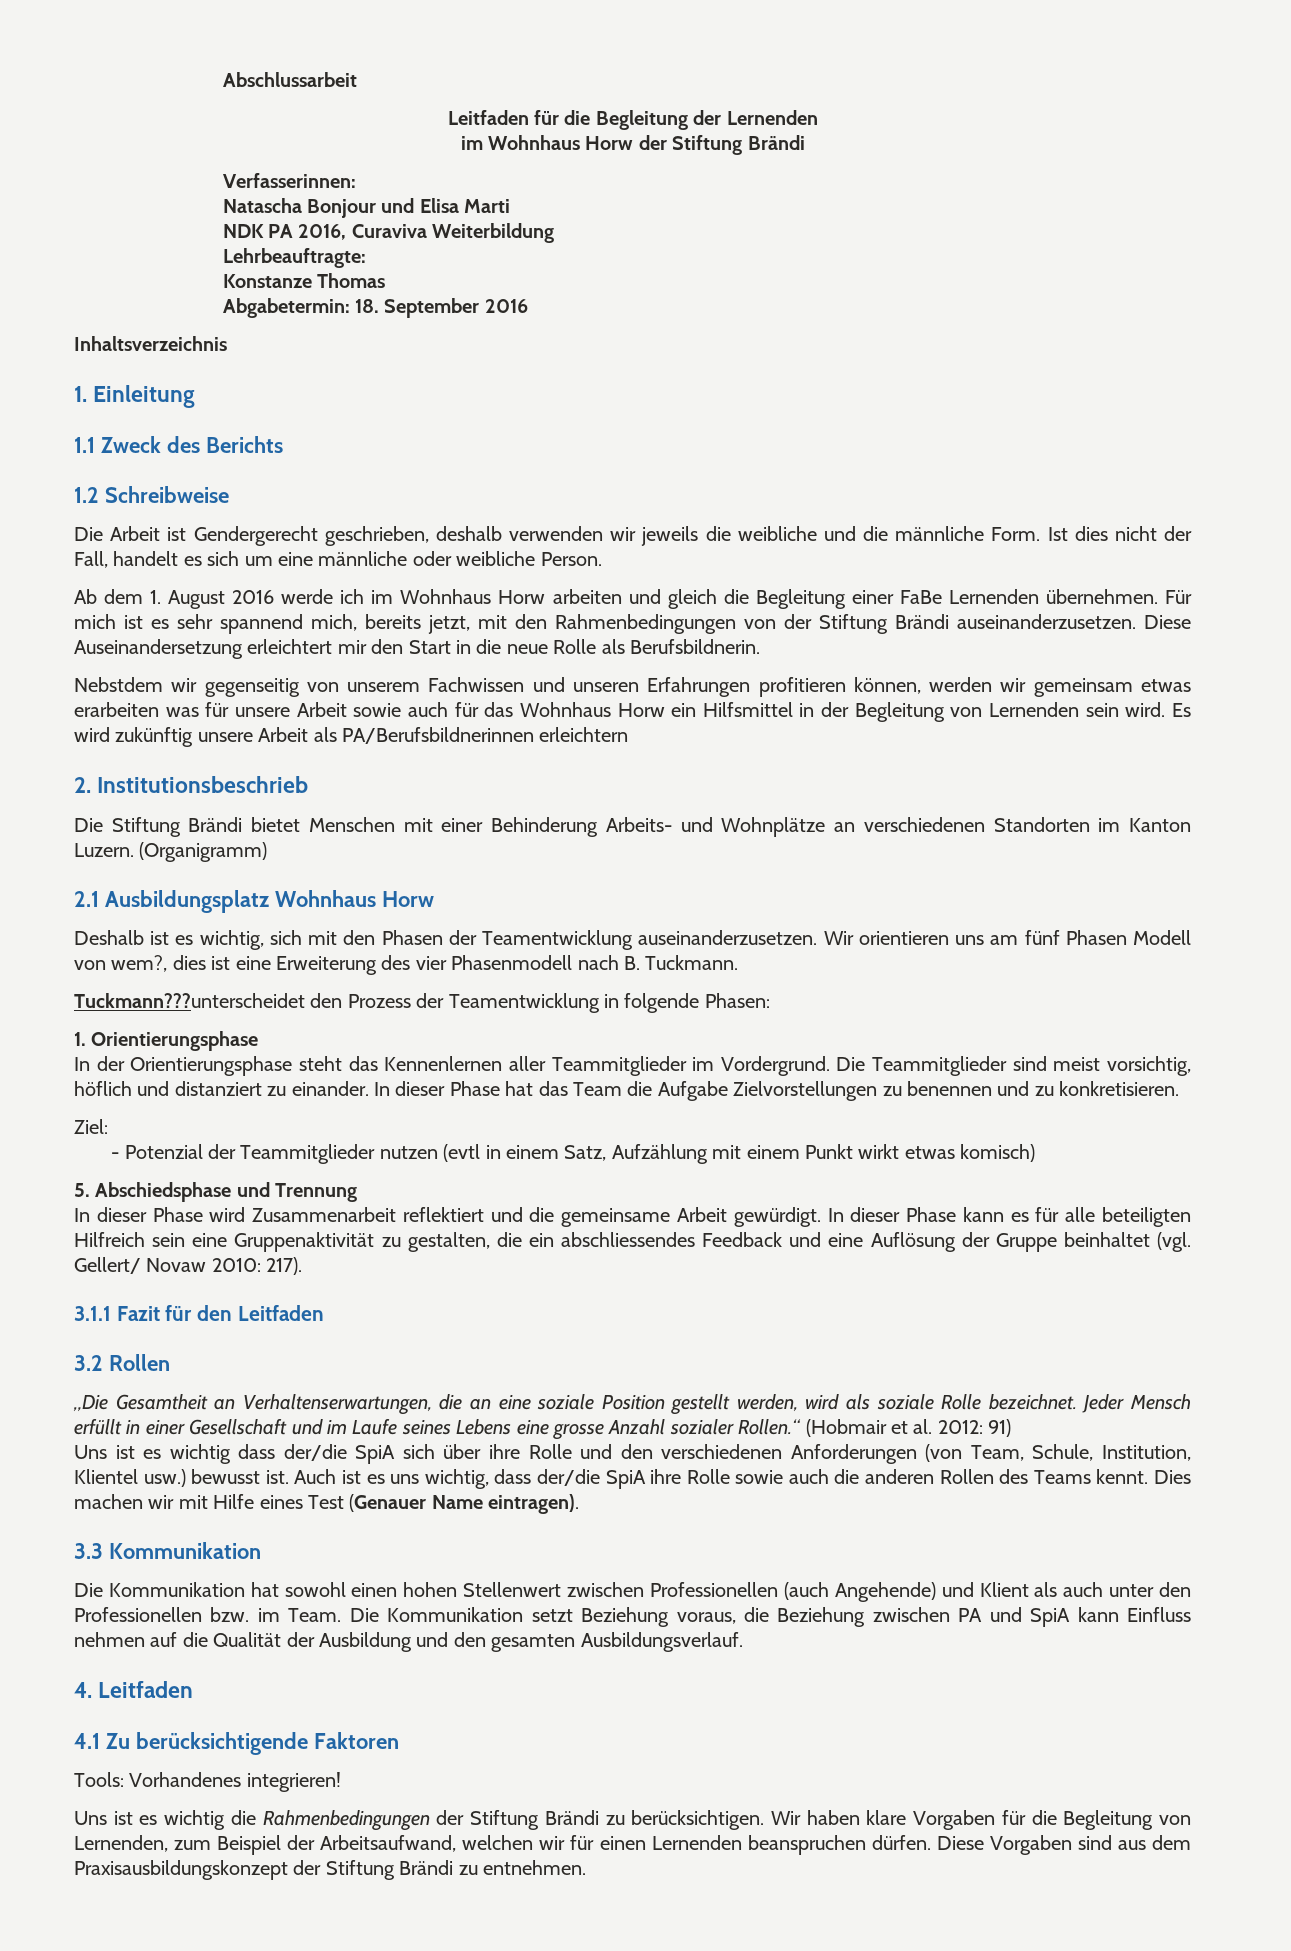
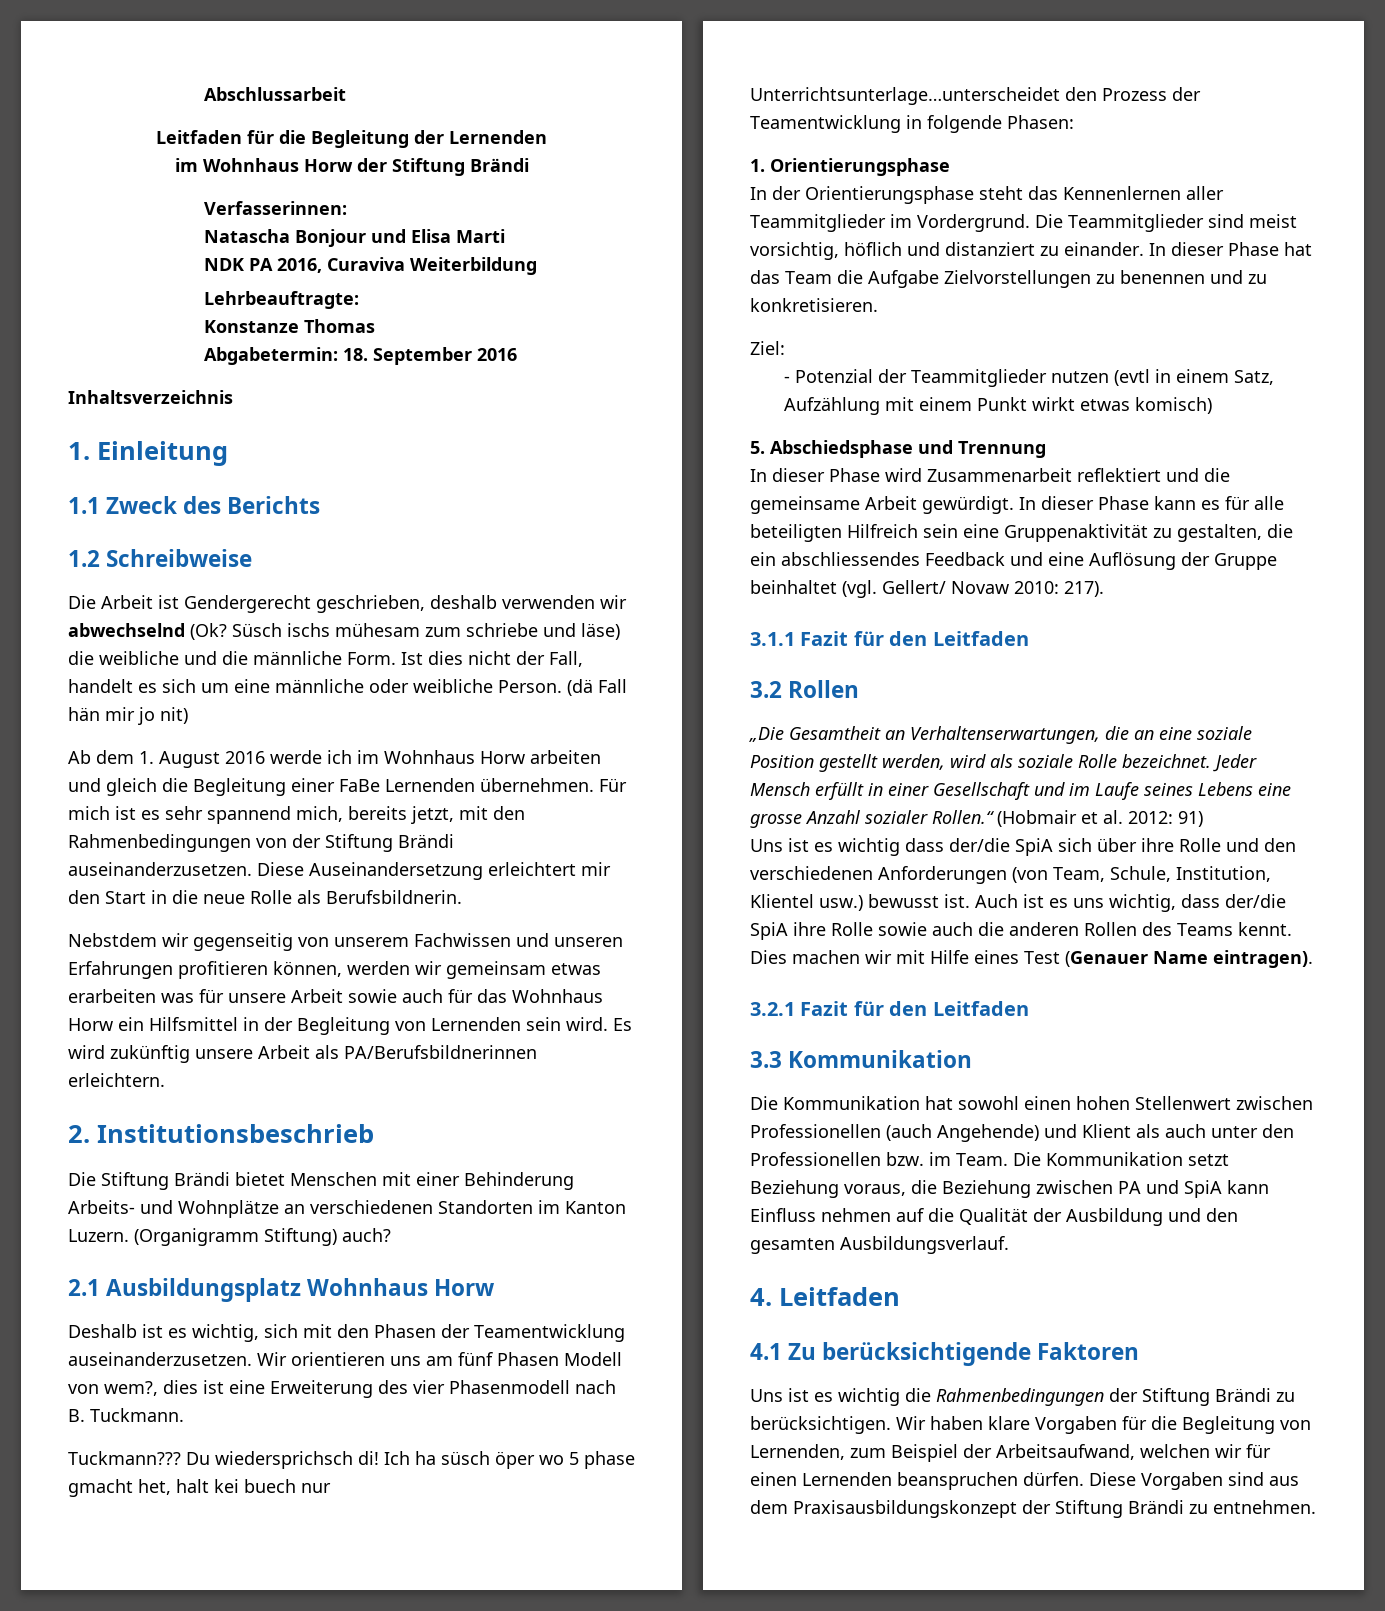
- Die Arbeit ist Gendergerecht geschrieben, deshalb verwenden wir jeweils die weibliche und die männliche Form.
+ Die Arbeit ist Gendergerecht geschrieben, deshalb verwenden wir abwechselnd (Ok? Süsch ischs mühesam zum schriebe und läse) die weibliche und die männliche Form.
+ (dä Fall hän mir jo nit)
- Es wird zukünftig unsere Arbeit als PA/Berufsbildnerinnen erleichtern
+ Es wird zukünftig unsere Arbeit als PA/Berufsbildnerinnen erleichtern.
- (Organigramm)
+ (Organigramm Stiftung) auch?
- Tuckmann???unterscheidet den Prozess der Teamentwicklung in folgende Phasen:
+ Tuckmann??? Du wiedersprichsch di! Ich ha süsch öper wo 5 phase gmacht het, halt kei buech nur Unterrichtsunterlage…unterscheidet den Prozess der Teamentwicklung in folgende Phasen:
+ 3.2.1 Fazit für den Leitfaden
- Tools: Vorhandenes integrieren!

